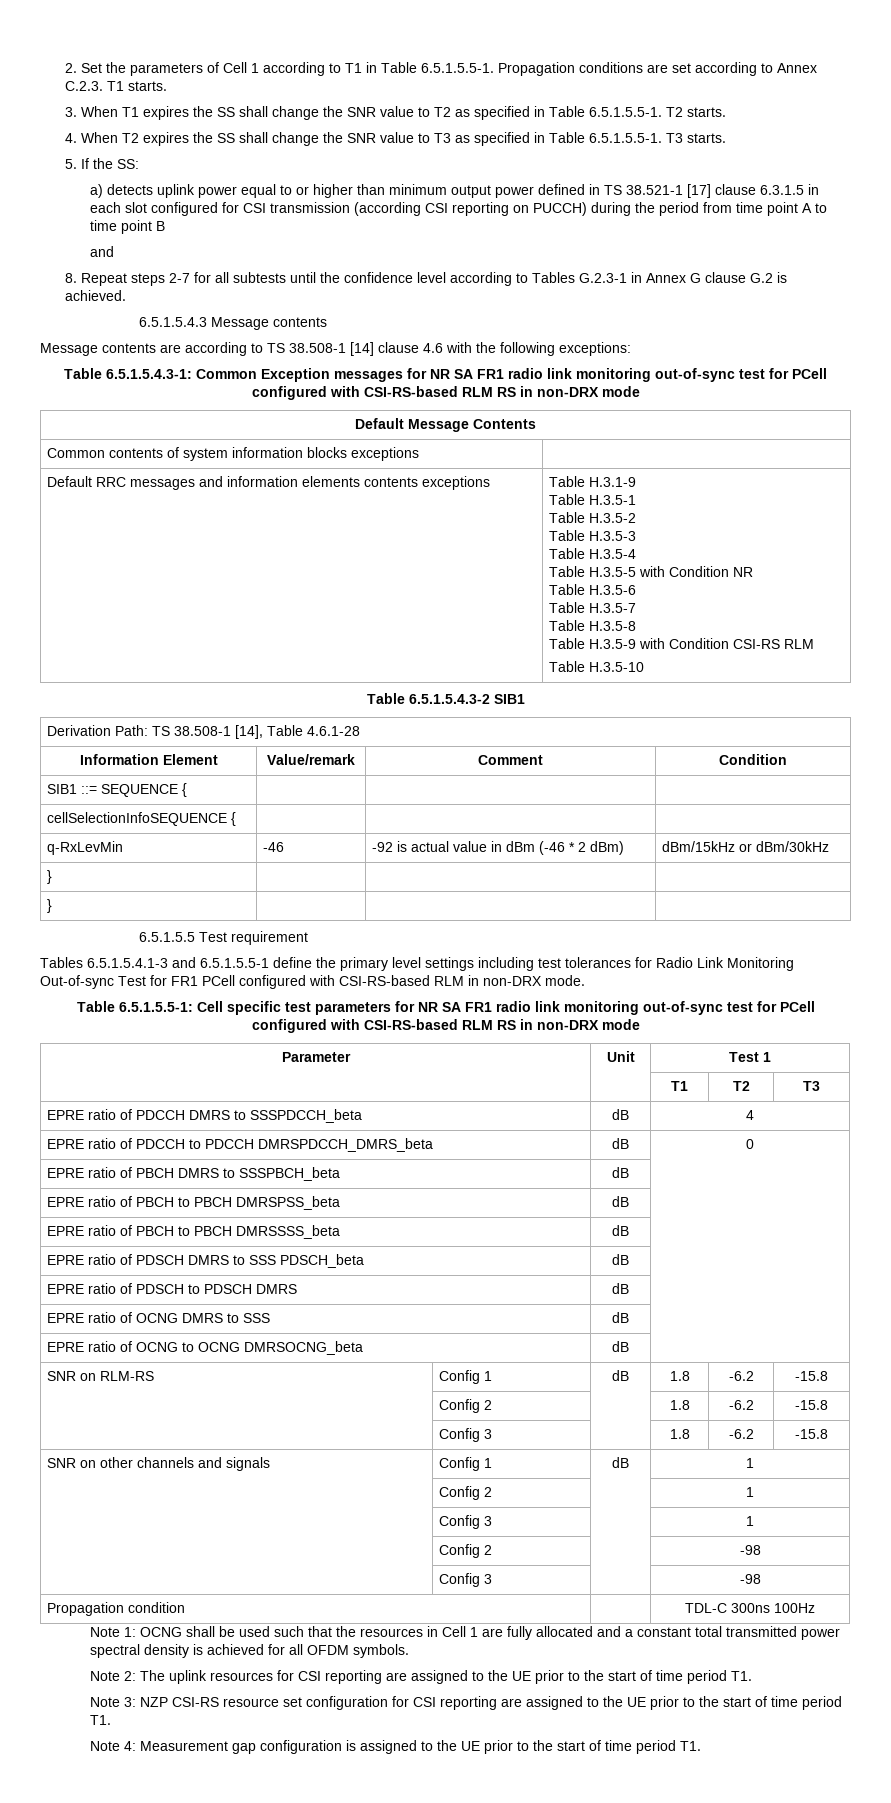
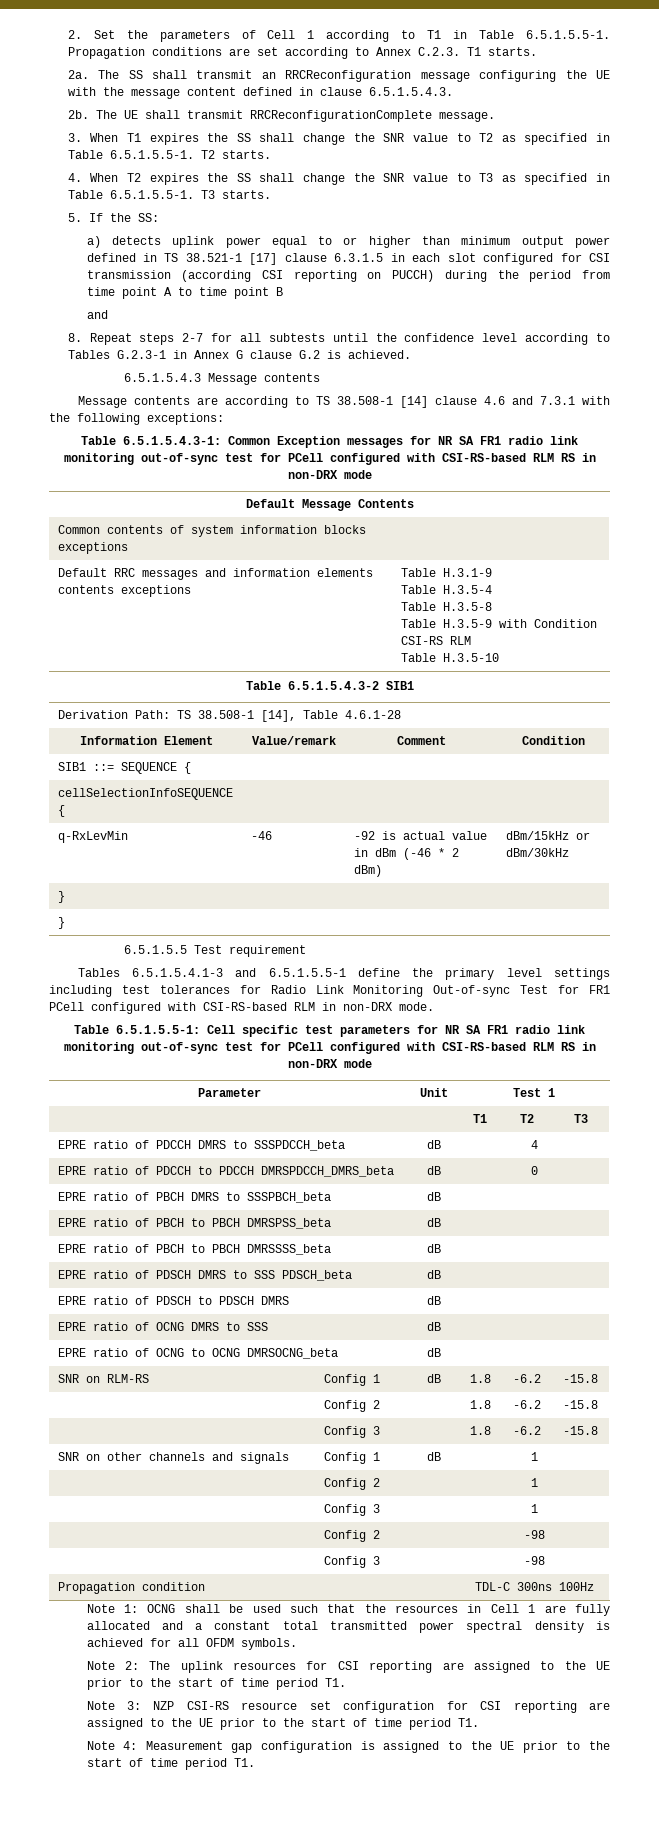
+ 2a. The SS shall transmit an RRCReconfiguration message configuring the UE with the message content defined in clause 6.5.1.5.4.3.
+ 2b. The UE shall transmit RRCReconfigurationComplete message.
- Message contents are according to TS 38.508-1 [14] clause 4.6 with the following exceptions:
+ Message contents are according to TS 38.508-1 [14] clause 4.6 and 7.3.1 with the following exceptions:
  Default RRC messages and information elements contents exceptions | Table H.3.1-9
- Table H.3.5-1
- Table H.3.5-2
- Table H.3.5-3
  Table H.3.5-4
- Table H.3.5-5 with Condition NR
- Table H.3.5-6
- Table H.3.5-7

